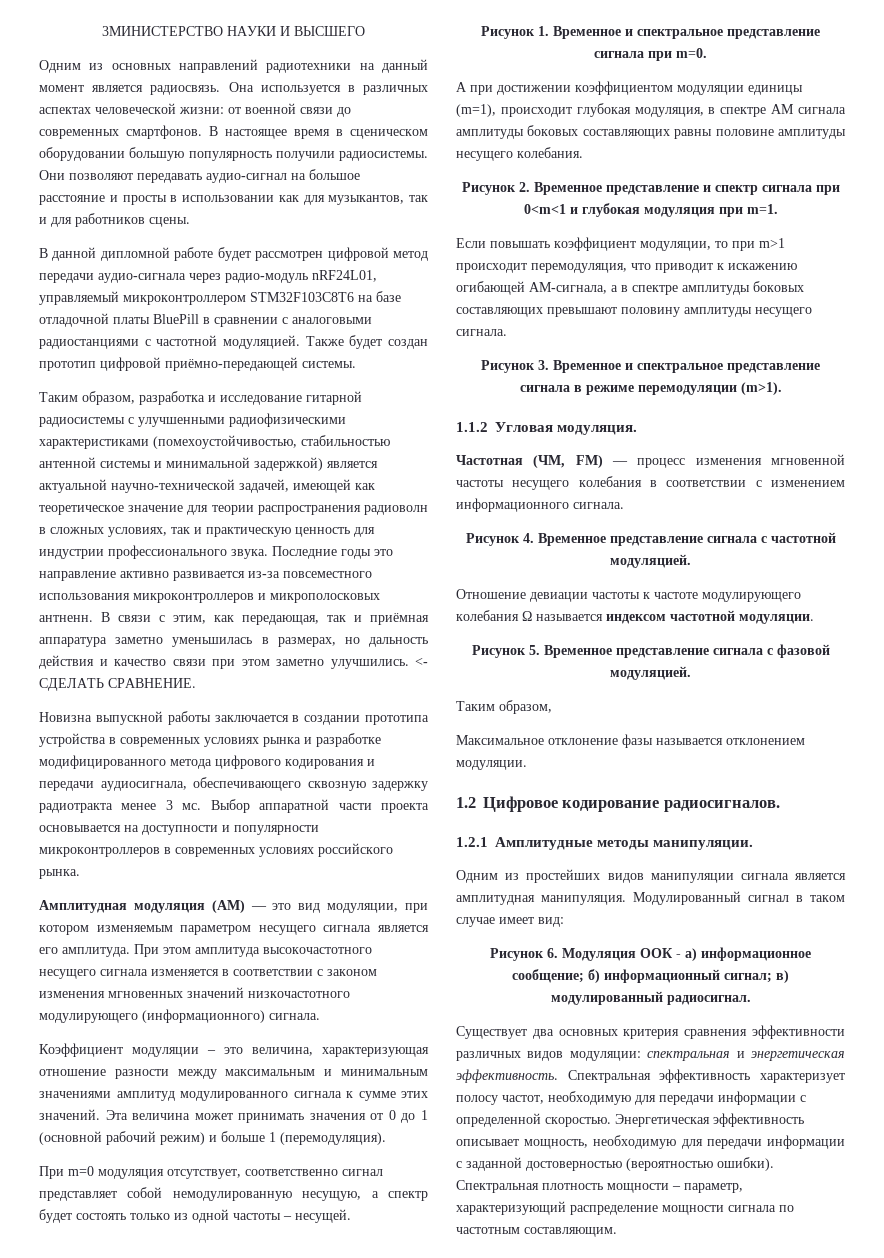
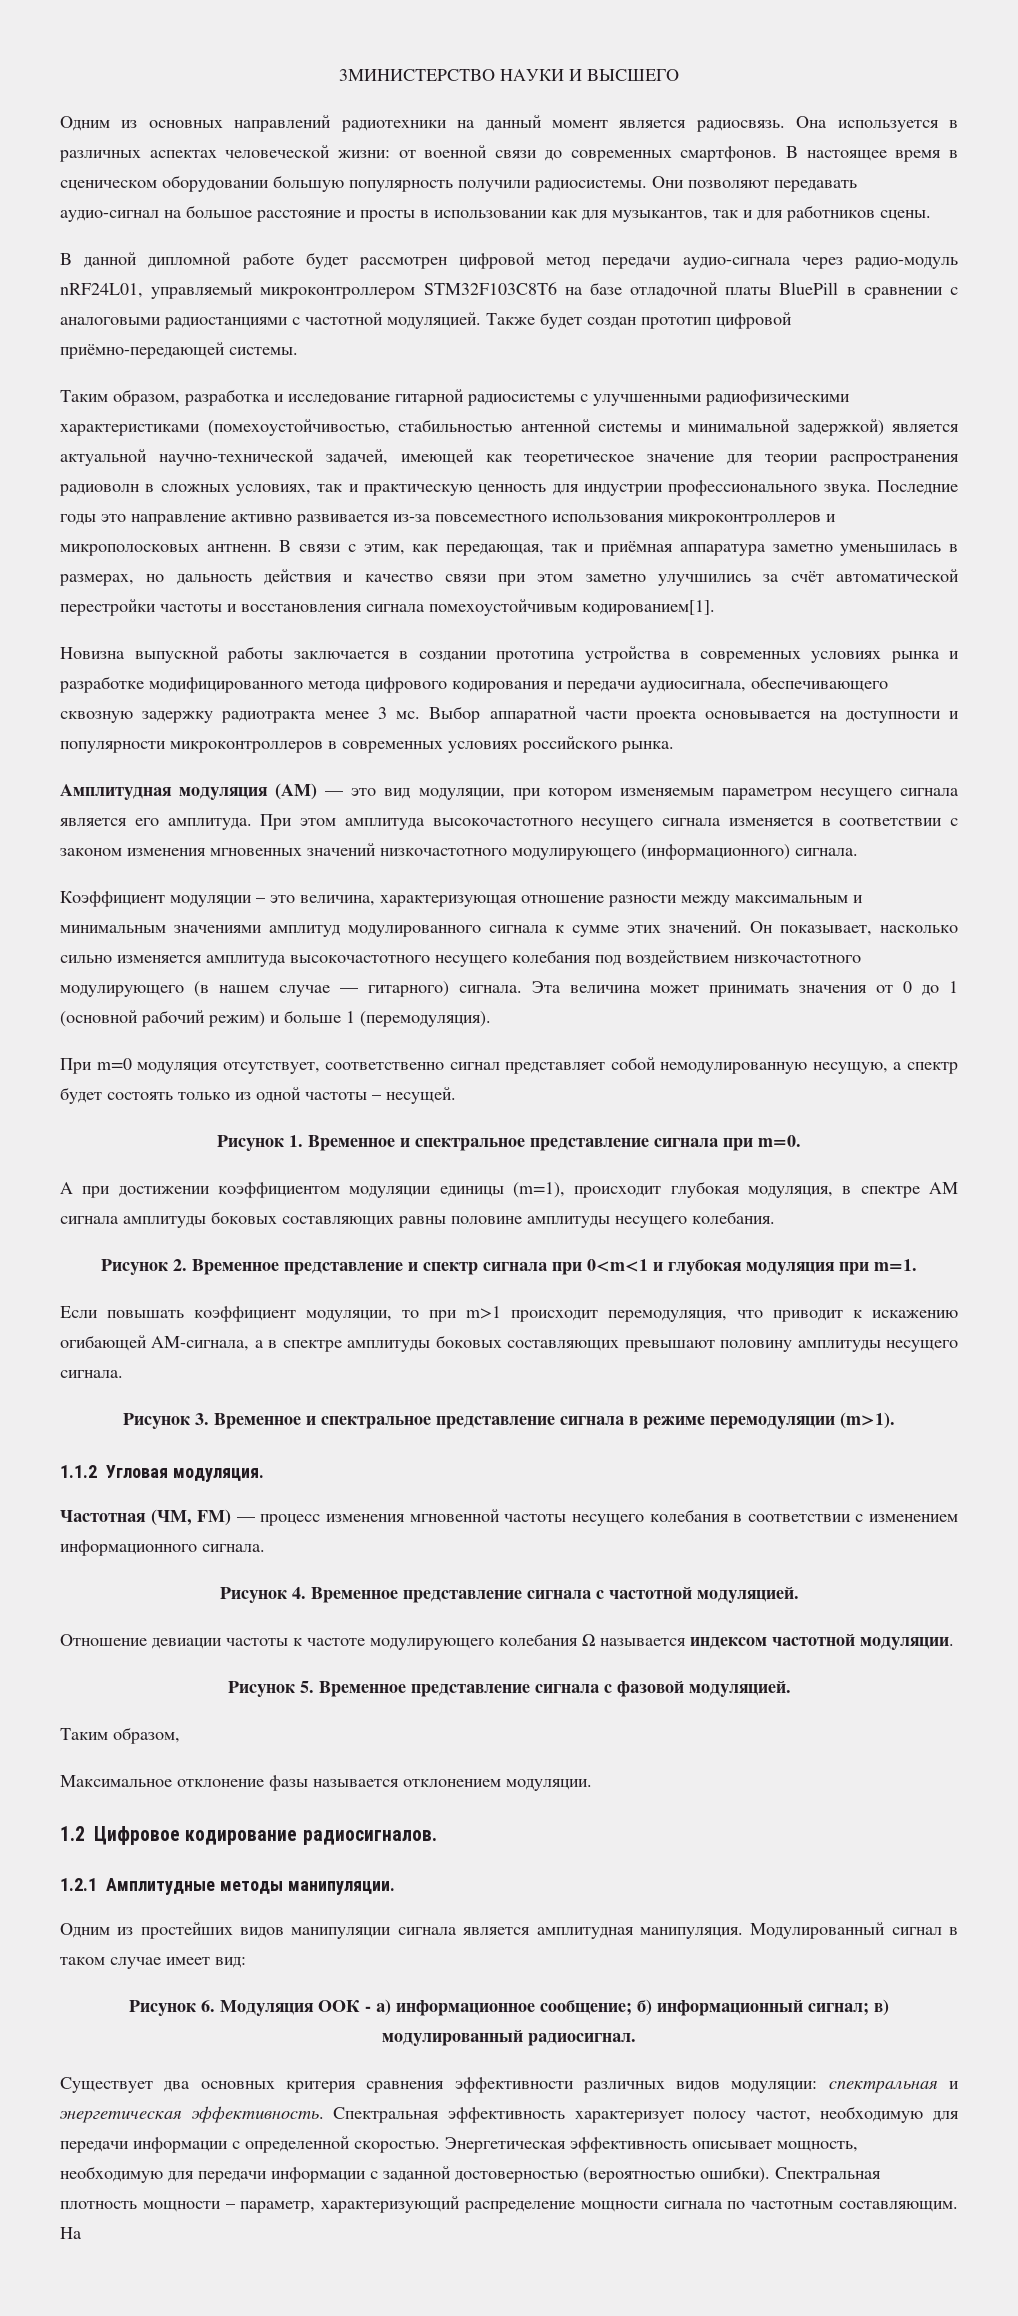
- В связи с этим, как передающая, так и приёмная аппаратура заметно уменьшилась в размерах, но дальность действия и качество связи при этом заметно улучшились. <- СДЕЛАТЬ СРАВНЕНИЕ.
+ В связи с этим, как передающая, так и приёмная аппаратура заметно уменьшилась в размерах, но дальность действия и качество связи при этом заметно улучшились за счёт автоматической перестройки частоты и восстановления сигнала помехоустойчивым кодированием[1].
+ Он показывает, насколько сильно изменяется амплитуда высокочастотного несущего колебания под воздействием низкочастотного модулирующего (в нашем случае — гитарного) сигнала.
+ На

